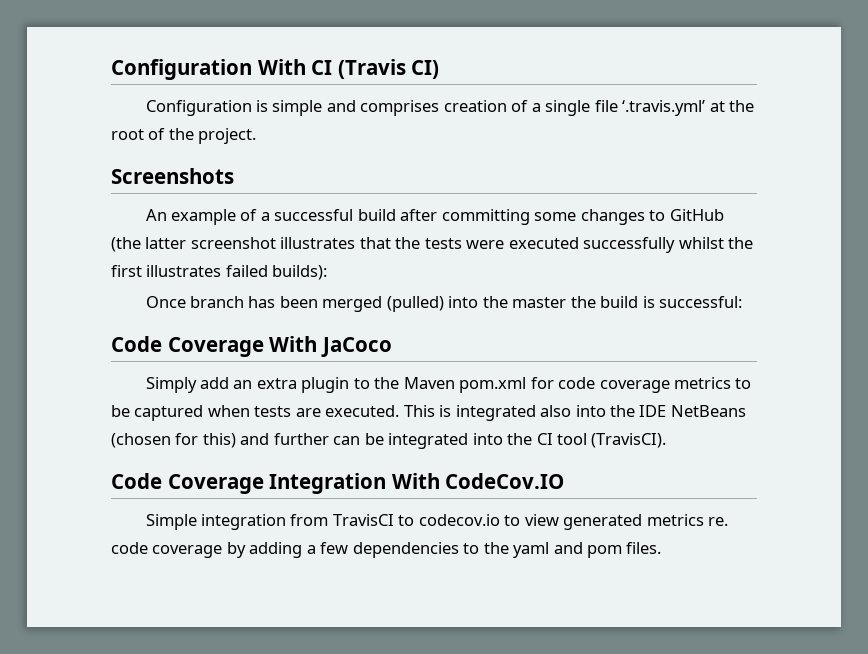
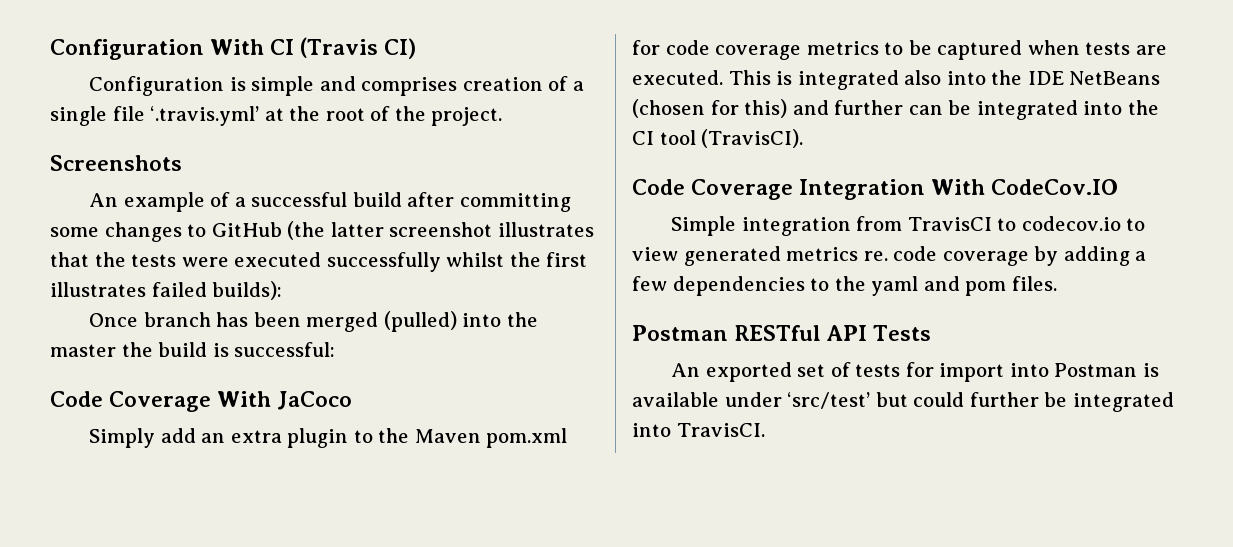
+ Postman RESTful API Tests
+ An exported set of tests for import into Postman is available under ‘src/test’ but could further be integrated into TravisCI.

